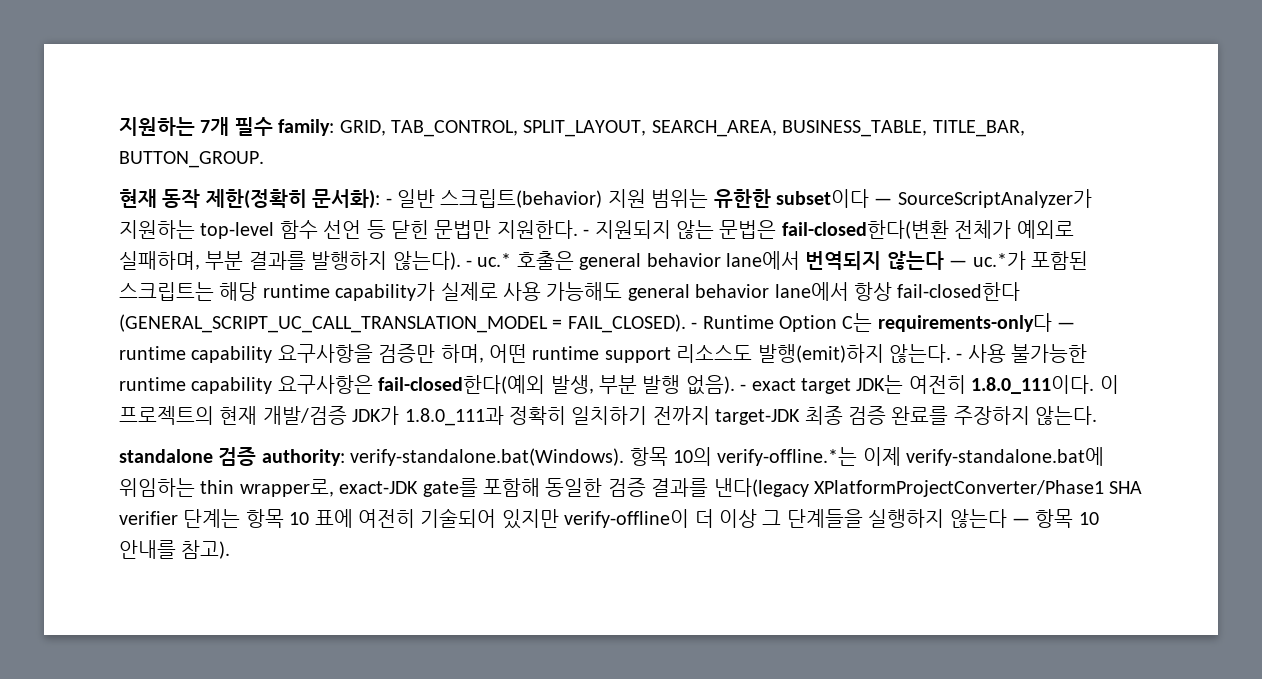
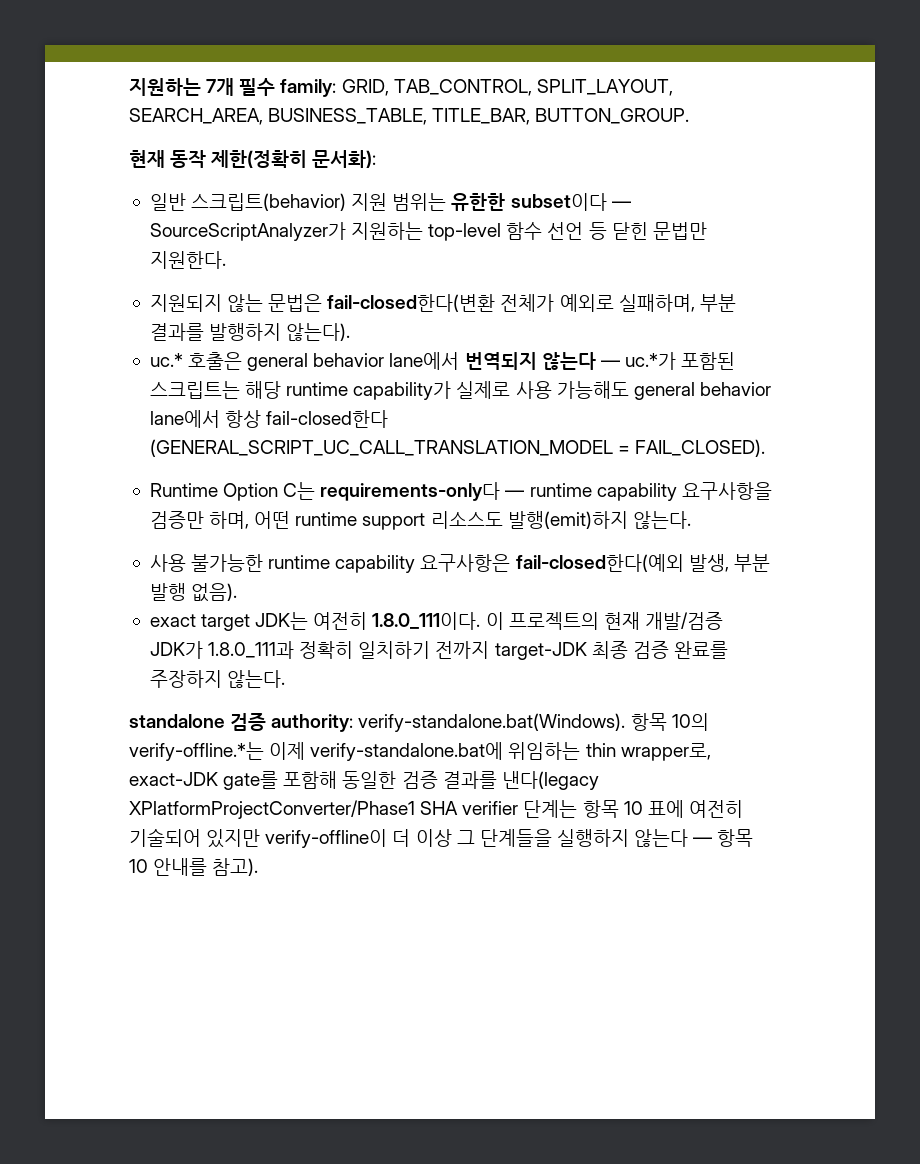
- 현재 동작 제한(정확히 문서화): - 일반 스크립트(behavior) 지원 범위는 유한한 subset이다 — SourceScriptAnalyzer가 지원하는 top-level 함수 선언 등 닫힌 문법만 지원한다. - 지원되지 않는 문법은 fail-closed한다(변환 전체가 예외로 실패하며, 부분 결과를 발행하지 않는다). - uc.* 호출은 general behavior lane에서 번역되지 않는다 — uc.*가 포함된 스크립트는 해당 runtime capability가 실제로 사용 가능해도 general behavior lane에서 항상 fail-closed한다 (GENERAL_SCRIPT_UC_CALL_TRANSLATION_MODEL = FAIL_CLOSED). - Runtime Option C는 requirements-only다 — runtime capability 요구사항을 검증만 하며, 어떤 runtime support 리소스도 발행(emit)하지 않는다. - 사용 불가능한 runtime capability 요구사항은 fail-closed한다(예외 발생, 부분 발행 없음). - exact target JDK는 여전히 1.8.0_111이다. 이 프로젝트의 현재 개발/검증 JDK가 1.8.0_111과 정확히 일치하기 전까지 target-JDK 최종 검증 완료를 주장하지 않는다.
+ 현재 동작 제한(정확히 문서화):
+ 일반 스크립트(behavior) 지원 범위는 유한한 subset이다 — SourceScriptAnalyzer가 지원하는 top-level 함수 선언 등 닫힌 문법만 지원한다.
+ 지원되지 않는 문법은 fail-closed한다(변환 전체가 예외로 실패하며, 부분 결과를 발행하지 않는다).
+ uc.* 호출은 general behavior lane에서 번역되지 않는다 — uc.*가 포함된 스크립트는 해당 runtime capability가 실제로 사용 가능해도 general behavior lane에서 항상 fail-closed한다 (GENERAL_SCRIPT_UC_CALL_TRANSLATION_MODEL = FAIL_CLOSED).
+ Runtime Option C는 requirements-only다 — runtime capability 요구사항을 검증만 하며, 어떤 runtime support 리소스도 발행(emit)하지 않는다.
+ 사용 불가능한 runtime capability 요구사항은 fail-closed한다(예외 발생, 부분 발행 없음).
+ exact target JDK는 여전히 1.8.0_111이다. 이 프로젝트의 현재 개발/검증 JDK가 1.8.0_111과 정확히 일치하기 전까지 target-JDK 최종 검증 완료를 주장하지 않는다.

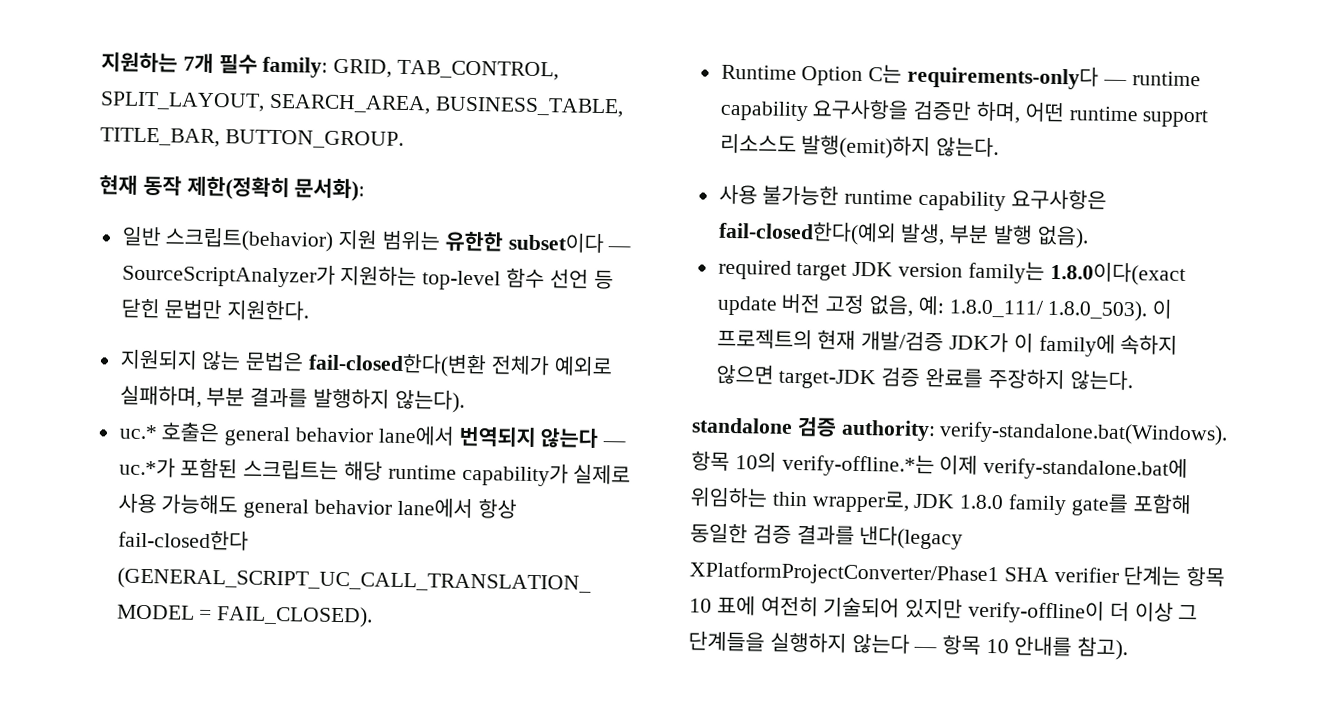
- exact target JDK는 여전히 1.8.0_111이다. 이 프로젝트의 현재 개발/검증 JDK가 1.8.0_111과 정확히 일치하기 전까지 target-JDK 최종 검증 완료를 주장하지 않는다.
+ required target JDK version family는 1.8.0이다(exact update 버전 고정 없음, 예: 1.8.0_111/ 1.8.0_503). 이 프로젝트의 현재 개발/검증 JDK가 이 family에 속하지 않으면 target-JDK 검증 완료를 주장하지 않는다.
- standalone 검증 authority: verify-standalone.bat(Windows). 항목 10의 verify-offline.*는 이제 verify-standalone.bat에 위임하는 thin wrapper로, exact-JDK gate를 포함해 동일한 검증 결과를 낸다(legacy XPlatformProjectConverter/Phase1 SHA verifier 단계는 항목 10 표에 여전히 기술되어 있지만 verify-offline이 더 이상 그 단계들을 실행하지 않는다 — 항목 10 안내를 참고).
+ standalone 검증 authority: verify-standalone.bat(Windows). 항목 10의 verify-offline.*는 이제 verify-standalone.bat에 위임하는 thin wrapper로, JDK 1.8.0 family gate를 포함해 동일한 검증 결과를 낸다(legacy XPlatformProjectConverter/Phase1 SHA verifier 단계는 항목 10 표에 여전히 기술되어 있지만 verify-offline이 더 이상 그 단계들을 실행하지 않는다 — 항목 10 안내를 참고).

